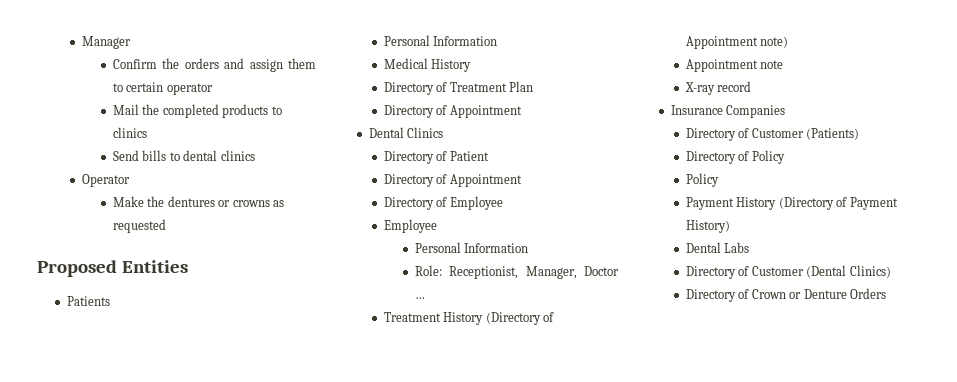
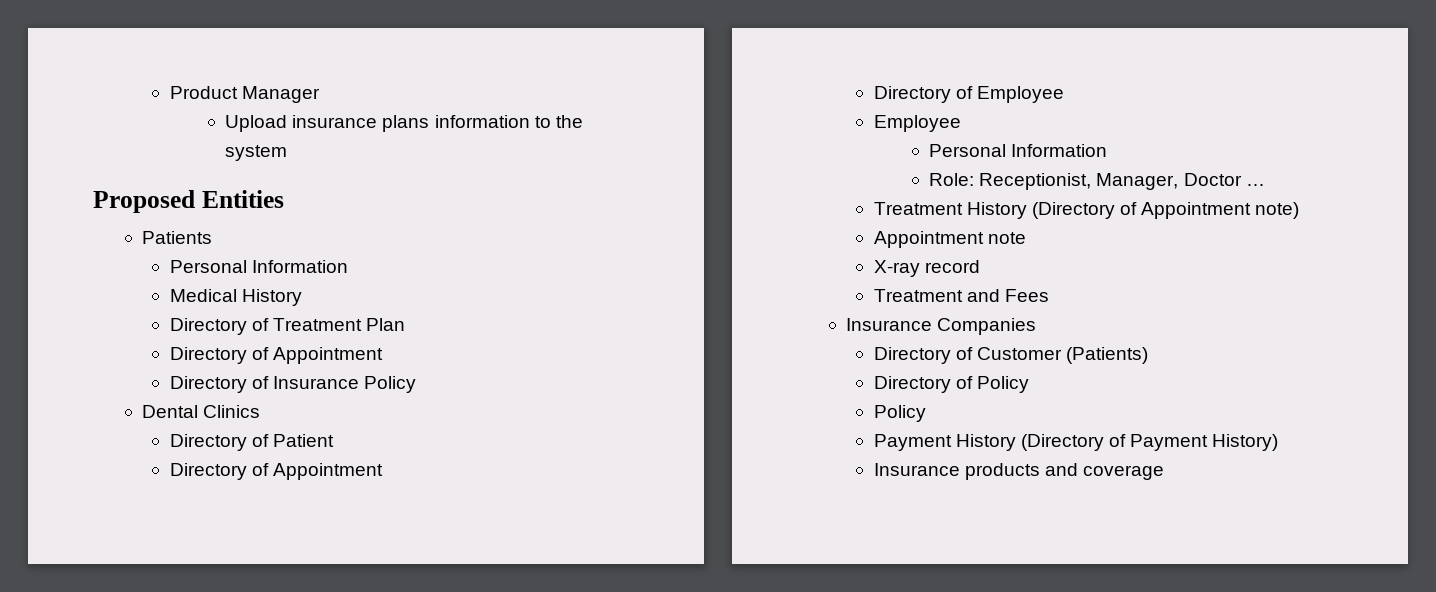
- Manager
+ Product Manager
- Confirm the orders and assign them to certain operator
- Mail the completed products to clinics
- Send bills to dental clinics
- Operator
- Make the dentures or crowns as requested
+ Upload insurance plans information to the system
+ Directory of Insurance Policy
+ Treatment and Fees
- Dental Labs
- Directory of Customer (Dental Clinics)
- Directory of Crown or Denture Orders
+ Insurance products and coverage

